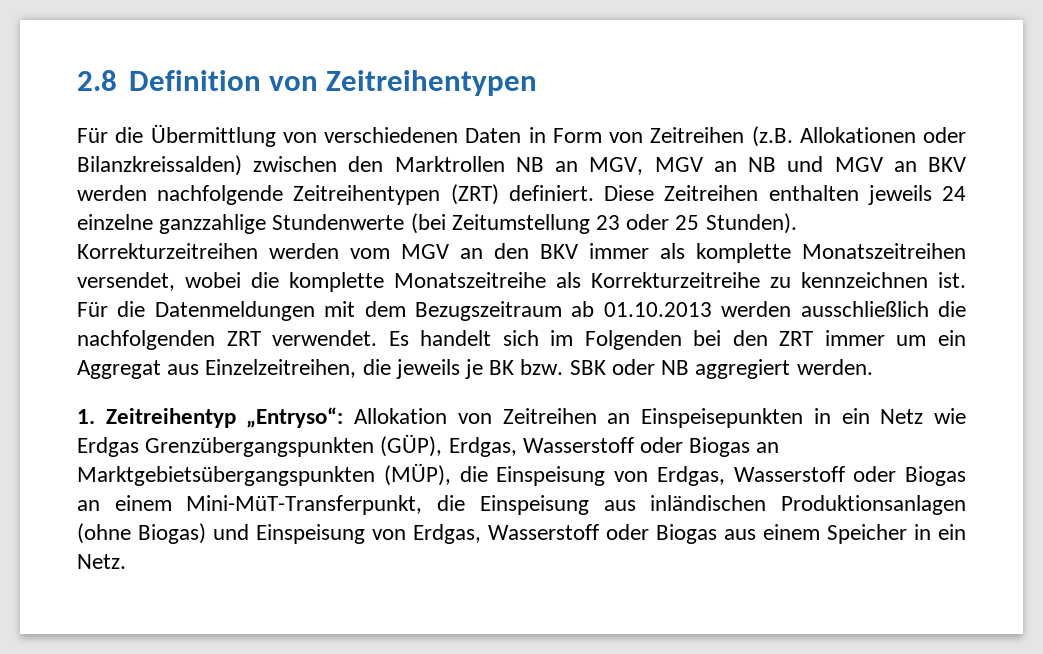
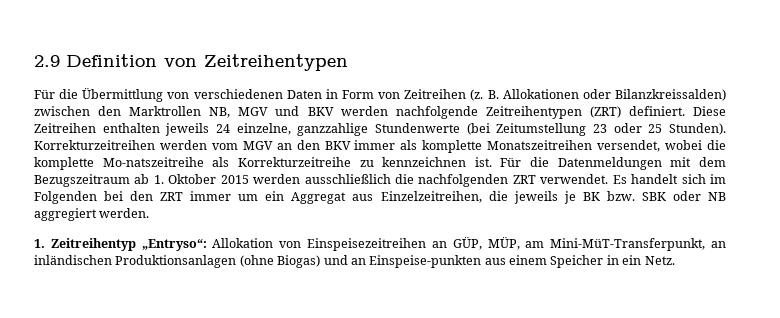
- 2.8 Definition von Zeitreihentypen
+ 2.9 Definition von Zeitreihentypen
- Für die Übermittlung von verschiedenen Daten in Form von Zeitreihen (z.B. Allokationen oder Bilanzkreissalden) zwischen den Marktrollen NB an MGV, MGV an NB und MGV an BKV werden nachfolgende Zeitreihentypen (ZRT) definiert.
+ Für die Übermittlung von verschiedenen Daten in Form von Zeitreihen (z. B. Allokationen oder Bilanzkreissalden) zwischen den Marktrollen NB, MGV und BKV werden nachfolgende Zeitreihentypen (ZRT) definiert.
- Diese Zeitreihen enthalten jeweils 24 einzelne ganzzahlige Stundenwerte (bei Zeitumstellung 23 oder 25 Stunden).
+ Diese Zeitreihen enthalten jeweils 24 einzelne, ganzzahlige Stundenwerte (bei Zeitumstellung 23 oder 25 Stunden).
- Korrekturzeitreihen werden vom MGV an den BKV immer als komplette Monatszeitreihen versendet, wobei die komplette Monatszeitreihe als Korrekturzeitreihe zu kennzeichnen ist.
+ Korrekturzeitreihen werden vom MGV an den BKV immer als komplette Monatszeitreihen versendet, wobei die komplette Mo-natszeitreihe als Korrekturzeitreihe zu kennzeichnen ist.
- Für die Datenmeldungen mit dem Bezugszeitraum ab 01.10.2013 werden ausschließlich die nachfolgenden ZRT verwendet.
+ Für die Datenmeldungen mit dem Bezugszeitraum ab 1. Oktober 2015 werden ausschließlich die nachfolgenden ZRT verwendet.
- 1. Zeitreihentyp „Entryso“: Allokation von Zeitreihen an Einspeisepunkten in ein Netz wie Erdgas Grenzübergangspunkten (GÜP), Erdgas, Wasserstoff oder Biogas an Marktgebietsübergangspunkten (MÜP), die Einspeisung von Erdgas, Wasserstoff oder Biogas an einem Mini-MüT-Transferpunkt, die Einspeisung aus inländischen Produktionsanlagen (ohne Biogas) und Einspeisung von Erdgas, Wasserstoff oder Biogas aus einem Speicher in ein Netz.
+ 1. Zeitreihentyp „Entryso“: Allokation von Einspeisezeitreihen an GÜP, MÜP, am Mini-MüT-Transferpunkt, an inländischen Produktionsanlagen (ohne Biogas) und an Einspeise-punkten aus einem Speicher in ein Netz.

